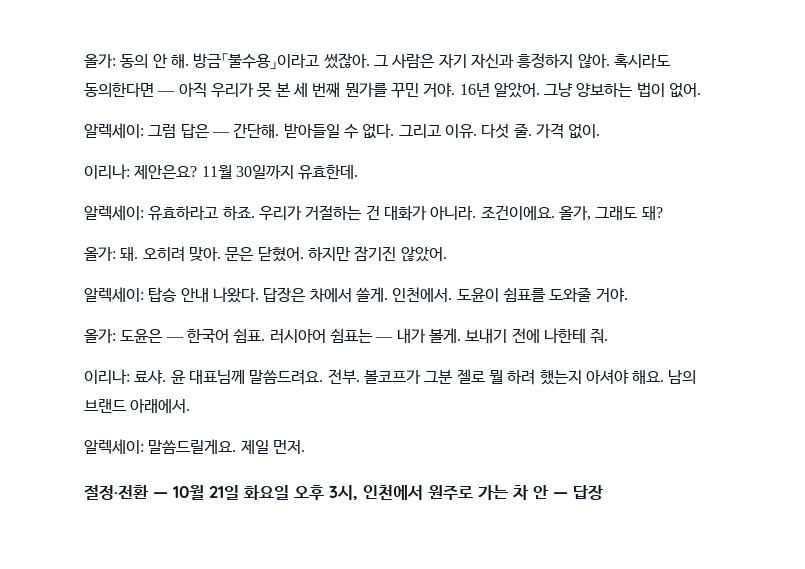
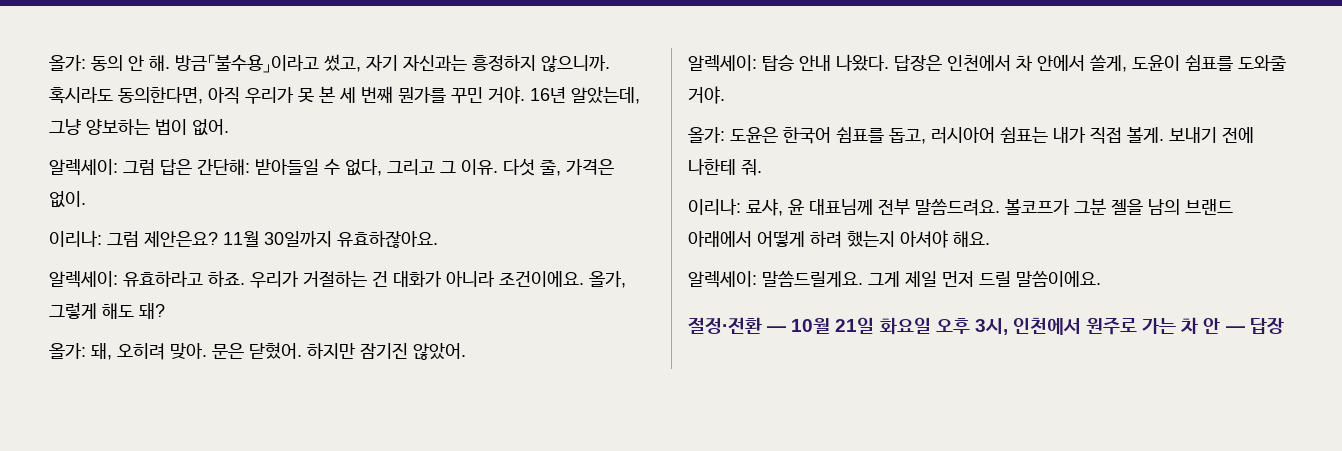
- 방금「불수용」이라고 썼잖아. 그 사람은 자기 자신과 흥정하지 않아. 혹시라도 동의한다면 — 아직 우리가 못 본 세 번째 뭔가를 꾸민 거야.
+ 방금「불수용」이라고 썼고, 자기 자신과는 흥정하지 않으니까. 혹시라도 동의한다면, 아직 우리가 못 본 세 번째 뭔가를 꾸민 거야.
- 16년 알았어. 그냥 양보하는 법이 없어.
+ 16년 알았는데, 그냥 양보하는 법이 없어.
- 알렉세이: 그럼 답은 — 간단해. 받아들일 수 없다. 그리고 이유. 다섯 줄. 가격 없이.
+ 알렉세이: 그럼 답은 간단해: 받아들일 수 없다, 그리고 그 이유. 다섯 줄, 가격은 없이.
- 이리나: 제안은요?
+ 이리나: 그럼 제안은요?
- 11월 30일까지 유효한데.
+ 11월 30일까지 유효하잖아요.
- 우리가 거절하는 건 대화가 아니라. 조건이에요.
+ 우리가 거절하는 건 대화가 아니라 조건이에요.
- 올가, 그래도 돼?
+ 올가, 그렇게 해도 돼?
- 올가: 돼. 오히려 맞아.
+ 올가: 돼, 오히려 맞아.
- 답장은 차에서 쓸게. 인천에서. 도윤이 쉼표를 도와줄 거야.
+ 답장은 인천에서 차 안에서 쓸게, 도윤이 쉼표를 도와줄 거야.
- 올가: 도윤은 — 한국어 쉼표. 러시아어 쉼표는 — 내가 볼게.
+ 올가: 도윤은 한국어 쉼표를 돕고, 러시아어 쉼표는 내가 직접 볼게.
- 이리나: 료샤. 윤 대표님께 말씀드려요. 전부. 볼코프가 그분 젤로 뭘 하려 했는지 아셔야 해요. 남의 브랜드 아래에서.
+ 이리나: 료샤, 윤 대표님께 전부 말씀드려요. 볼코프가 그분 젤을 남의 브랜드 아래에서 어떻게 하려 했는지 아셔야 해요.
- 제일 먼저.
+ 그게 제일 먼저 드릴 말씀이에요.

